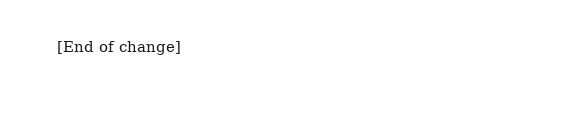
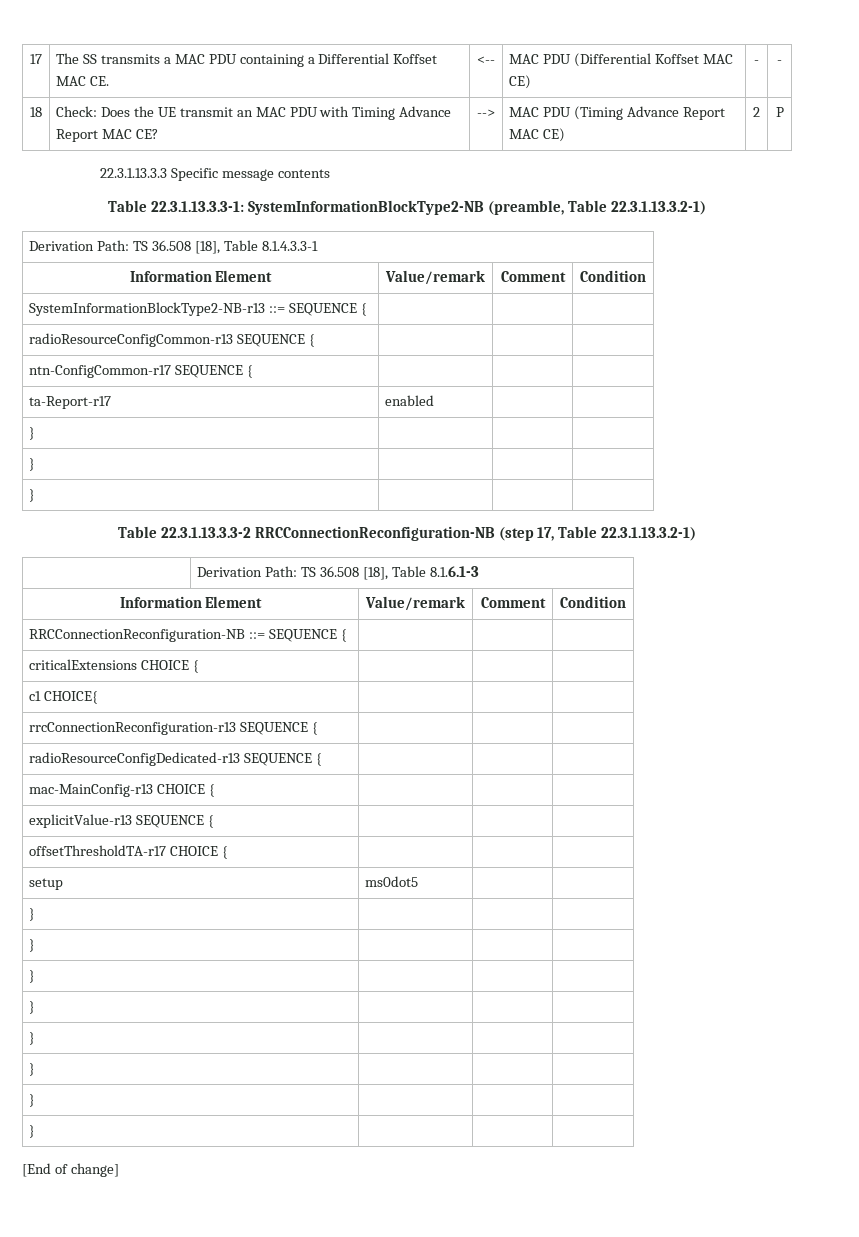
+ 17 | The SS transmits a MAC PDU containing a Differential Koffset MAC CE. | <-- | MAC PDU (Differential Koffset MAC CE) | - | -
+ 18 | Check: Does the UE transmit an MAC PDU with Timing Advance Report MAC CE? | --> | MAC PDU (Timing Advance Report MAC CE) | 2 | P
+ 22.3.1.13.3.3 Specific message contents
+ Table 22.3.1.13.3.3-1: SystemInformationBlockType2-NB (preamble, Table 22.3.1.13.3.2-1)
+ Derivation Path: TS 36.508 [18], Table 8.1.4.3.3-1
+ Information Element | Value/remark | Comment | Condition
+ SystemInformationBlockType2-NB-r13 ::= SEQUENCE { | | |
+ radioResourceConfigCommon-r13 SEQUENCE { | | |
+ ntn-ConfigCommon-r17 SEQUENCE { | | |
+ ta-Report-r17 | enabled | |
+ } | | |
+ } | | |
+ } | | |
+ Table 22.3.1.13.3.3-2 RRCConnectionReconfiguration-NB (step 17, Table 22.3.1.13.3.2-1)
+ | Derivation Path: TS 36.508 [18], Table 8.1.6.1-3
+ Information Element | Value/remark | Comment | Condition
+ RRCConnectionReconfiguration-NB ::= SEQUENCE { | | |
+ criticalExtensions CHOICE { | | |
+ c1 CHOICE{ | | |
+ rrcConnectionReconfiguration-r13 SEQUENCE { | | |
+ radioResourceConfigDedicated-r13 SEQUENCE { | | |
+ mac-MainConfig-r13 CHOICE { | | |
+ explicitValue-r13 SEQUENCE { | | |
+ offsetThresholdTA-r17 CHOICE { | | |
+ setup | ms0dot5 | |
+ } | | |
+ } | | |
+ } | | |
+ } | | |
+ } | | |
+ } | | |
+ } | | |
+ } | | |

